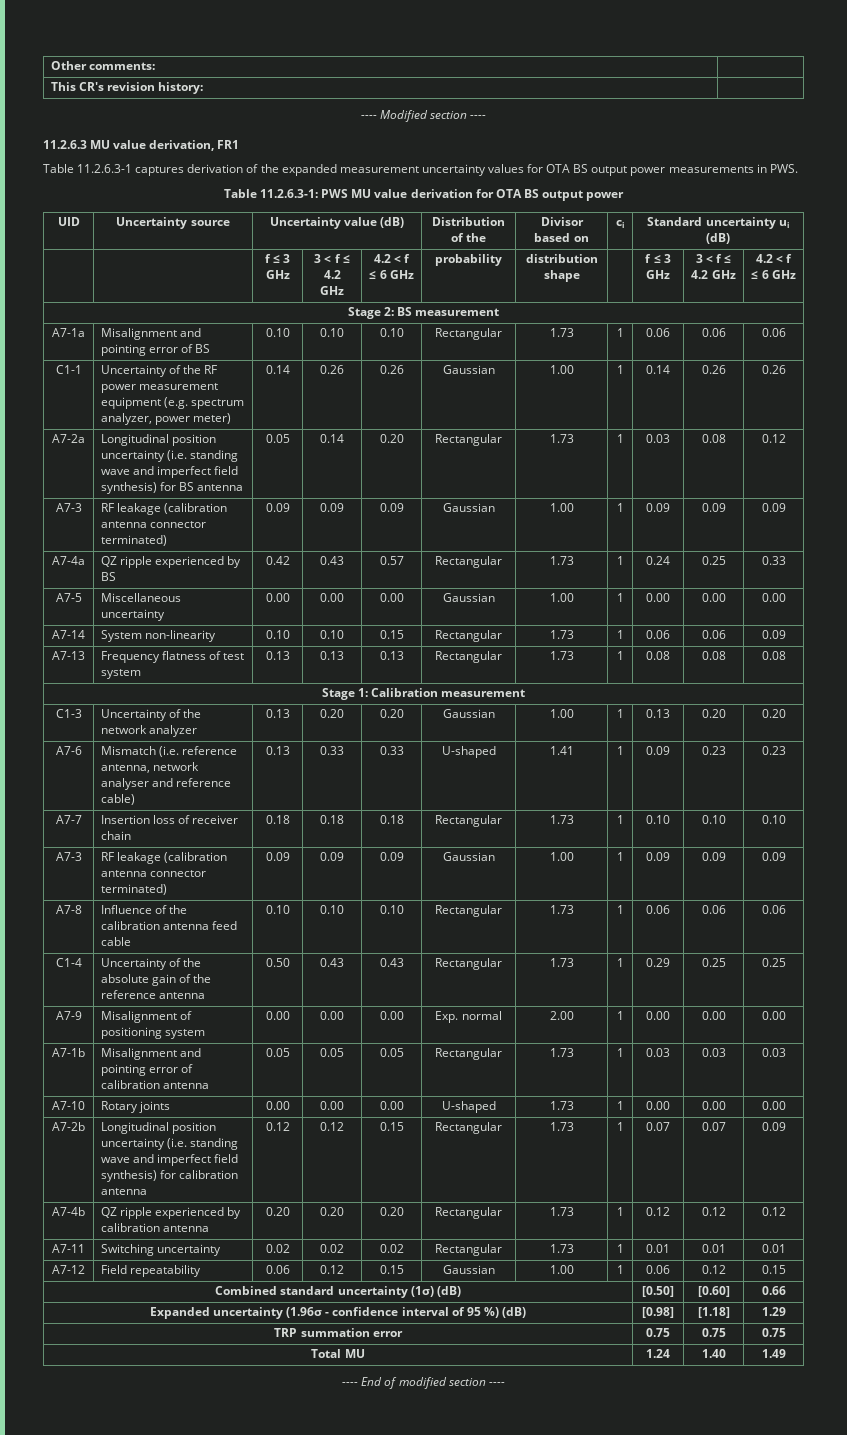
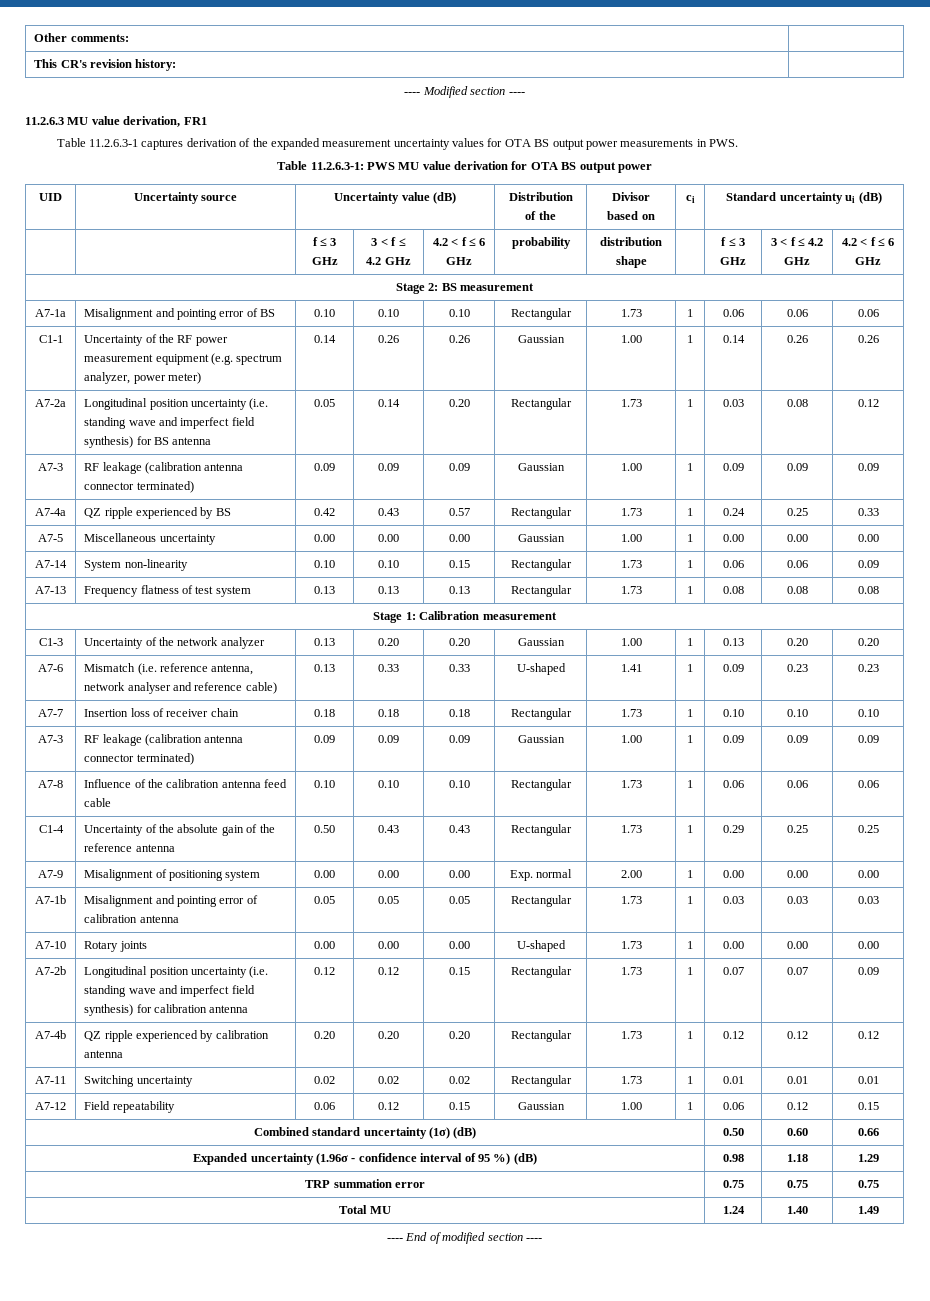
- Combined standard uncertainty (1σ) (dB) | [0.50] | [0.60] | 0.66
+ Combined standard uncertainty (1σ) (dB) | 0.50 | 0.60 | 0.66
- Expanded uncertainty (1.96σ - confidence interval of 95 %) (dB) | [0.98] | [1.18] | 1.29
+ Expanded uncertainty (1.96σ - confidence interval of 95 %) (dB) | 0.98 | 1.18 | 1.29

